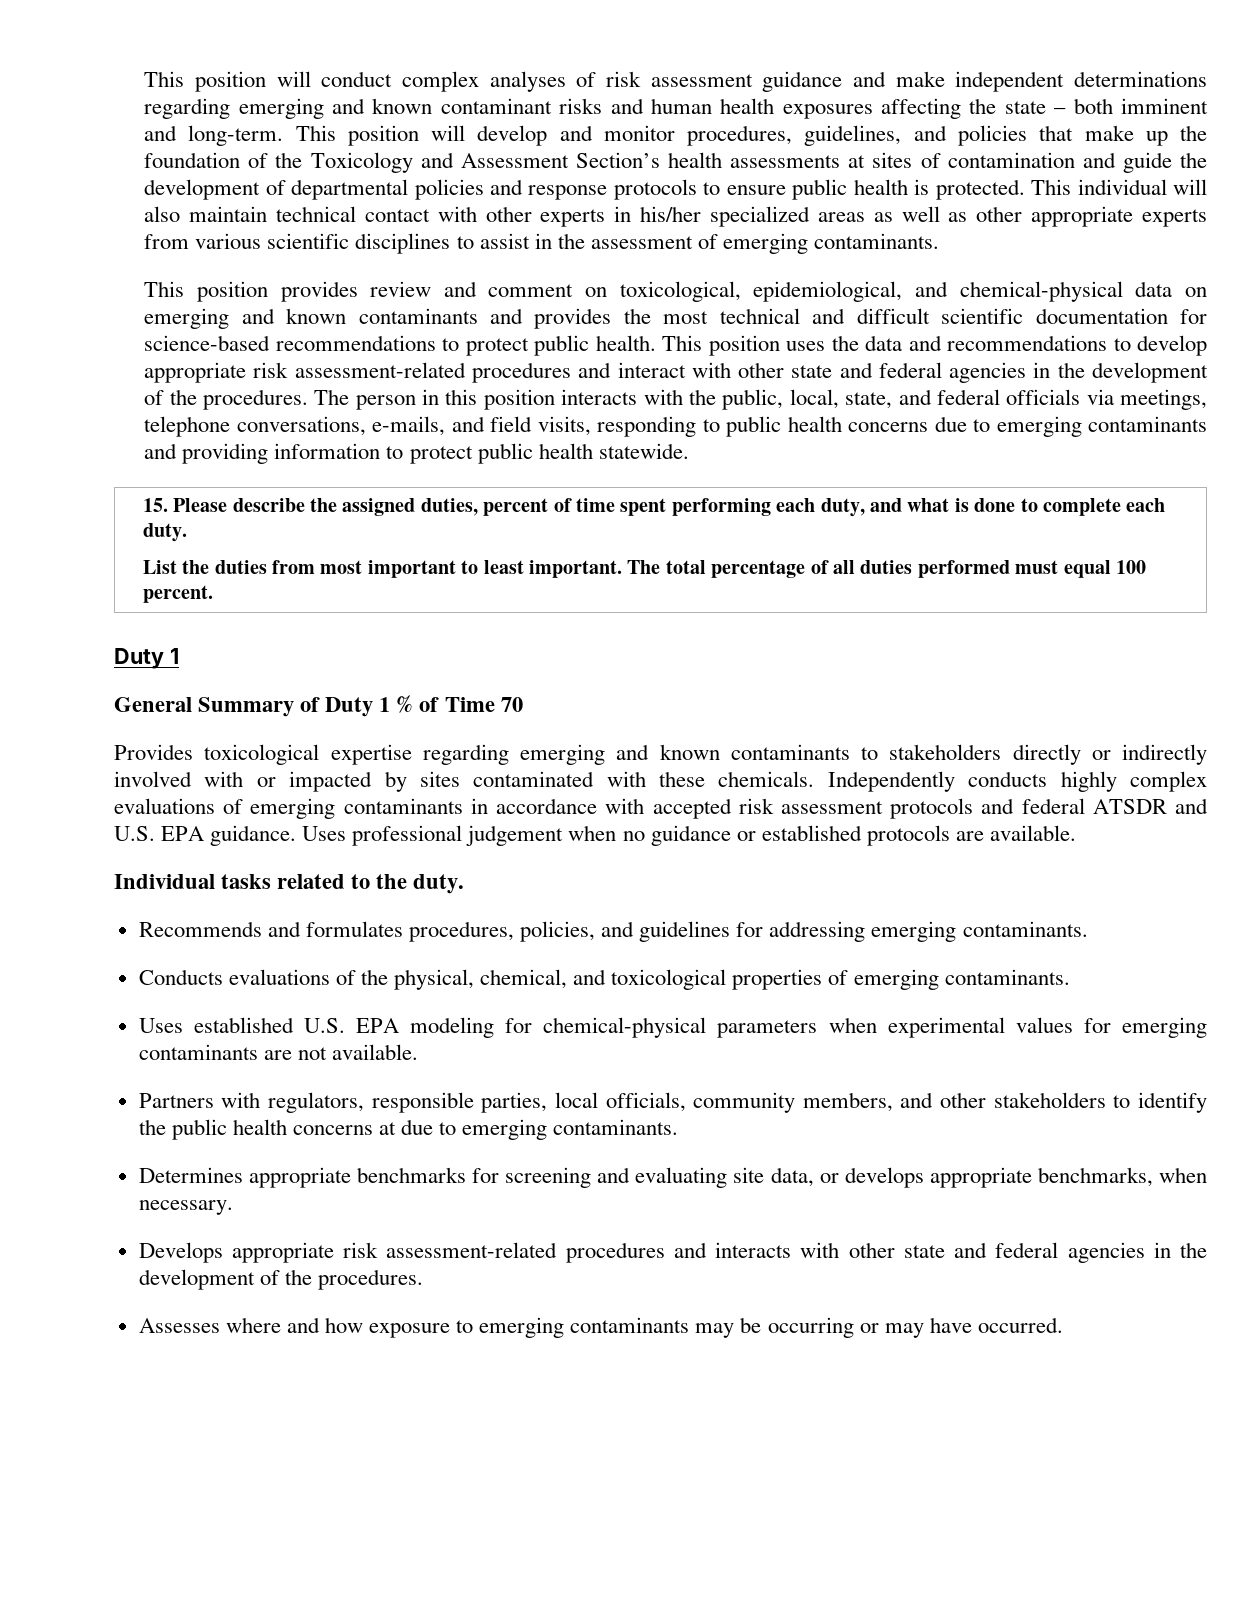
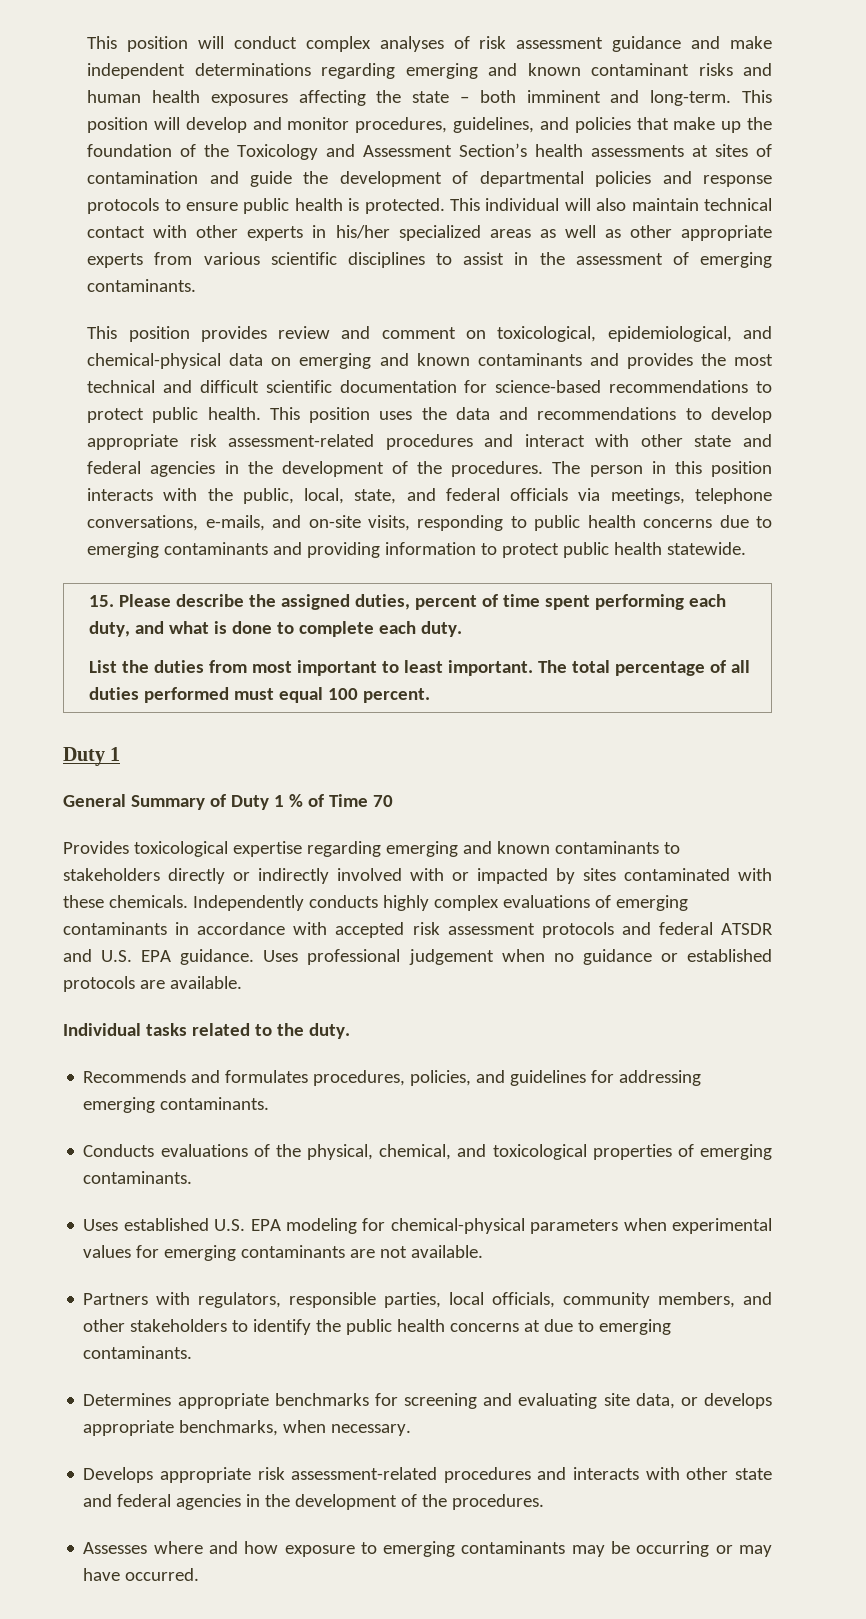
- The person in this position interacts with the public, local, state, and federal officials via meetings, telephone conversations, e-mails, and field visits, responding to public health concerns due to emerging contaminants and providing information to protect public health statewide.
+ The person in this position interacts with the public, local, state, and federal officials via meetings, telephone conversations, e-mails, and on-site visits, responding to public health concerns due to emerging contaminants and providing information to protect public health statewide.

